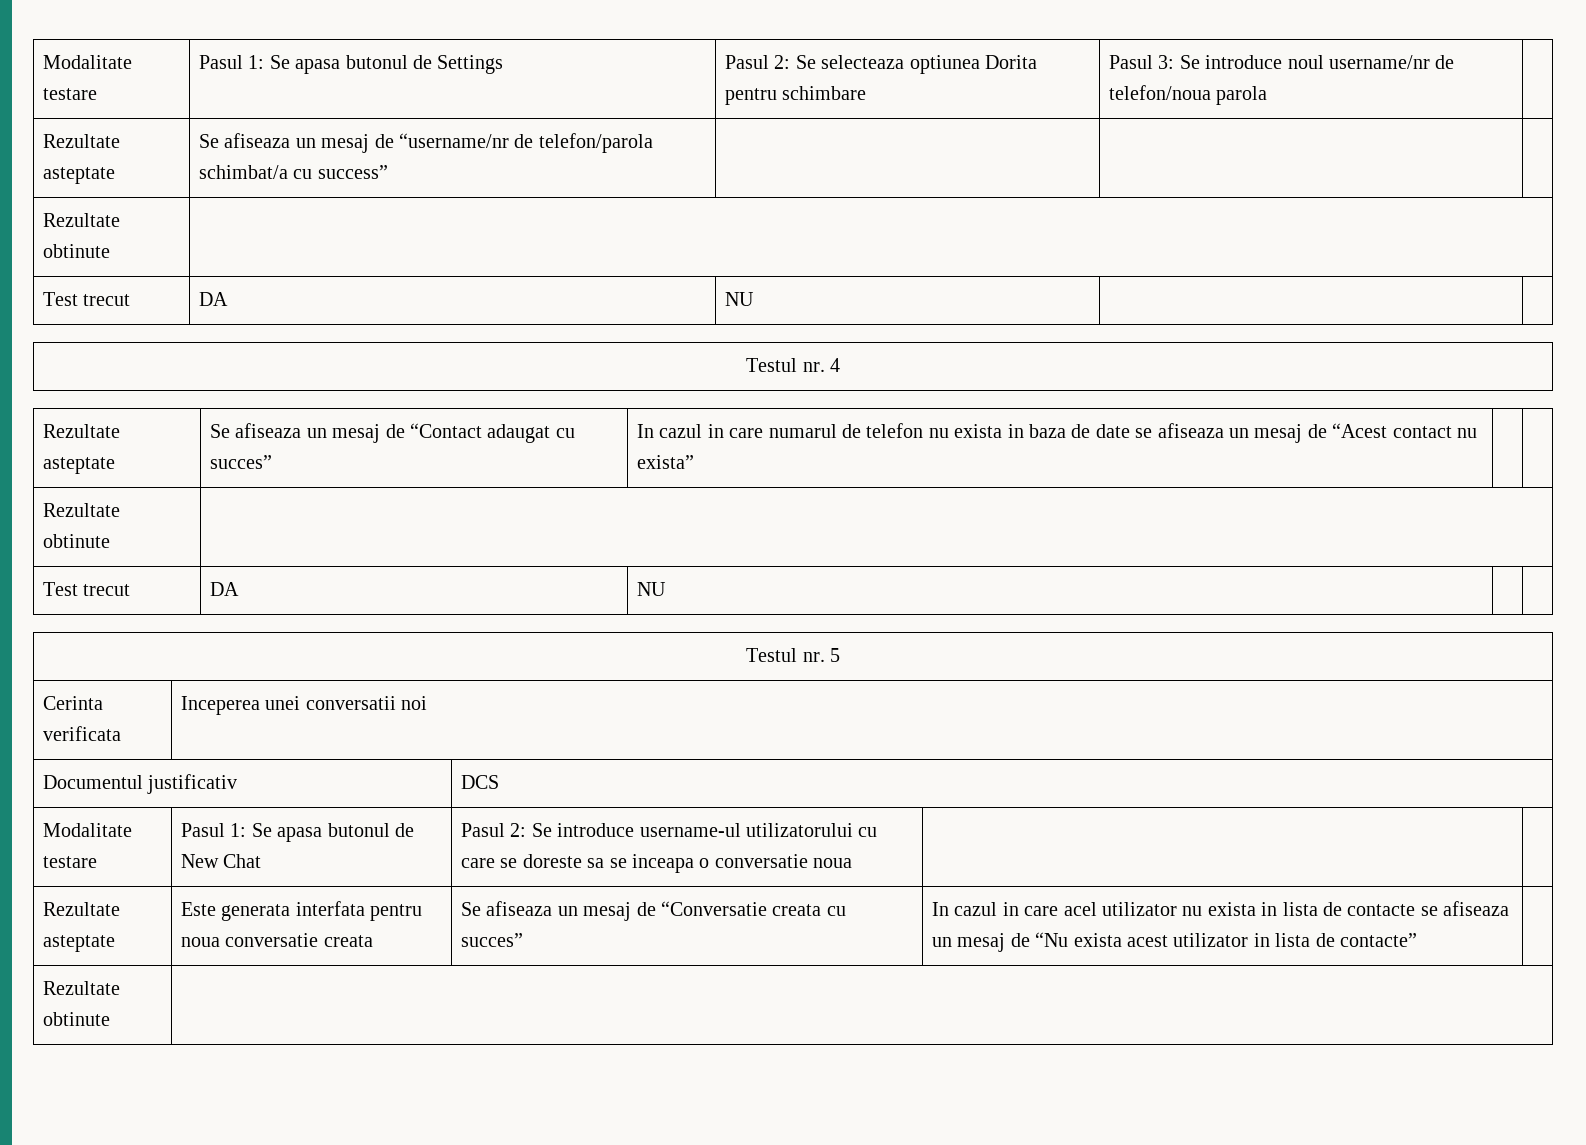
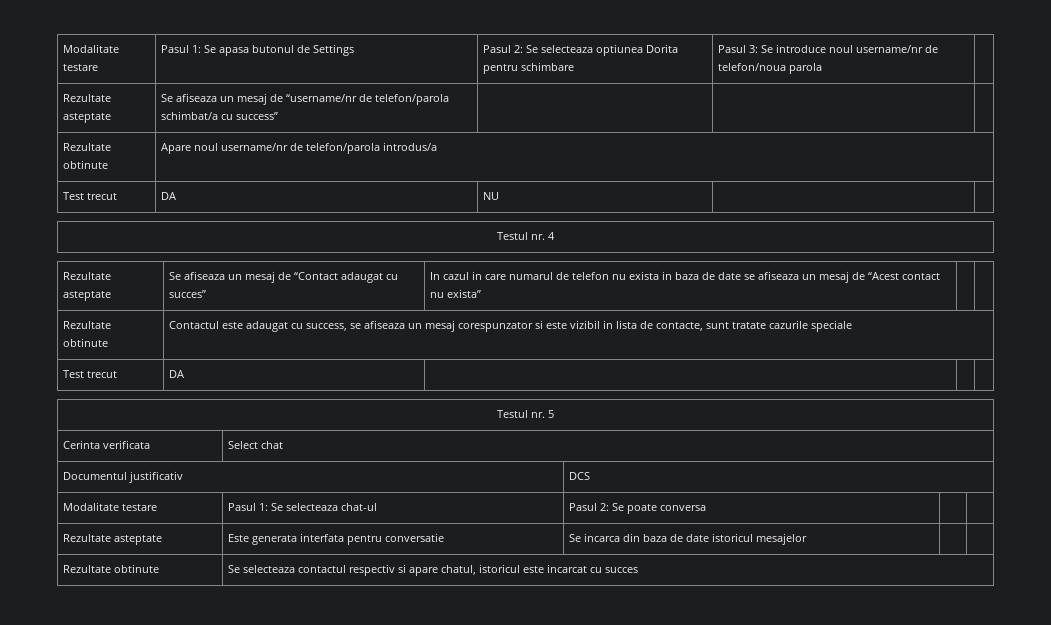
  Rezultate asteptate | Se afiseaza un mesaj de “username/nr de telefon/parola schimbat/a cu success” | | |
- Rezultate obtinute |
+ Rezultate obtinute | Apare noul username/nr de telefon/parola introdus/a
  Rezultate asteptate | Se afiseaza un mesaj de “Contact adaugat cu succes” | In cazul in care numarul de telefon nu exista in baza de date se afiseaza un mesaj de “Acest contact nu exista” | |
- Rezultate obtinute |
- Test trecut | DA | NU | |
+ Rezultate obtinute | Contactul este adaugat cu success, se afiseaza un mesaj corespunzator si este vizibil in lista de contacte, sunt tratate cazurile speciale
+ Test trecut | DA | | |
- Cerinta verificata | Inceperea unei conversatii noi
+ Cerinta verificata | Select chat
- Modalitate testare | Pasul 1: Se apasa butonul de New Chat | Pasul 2: Se introduce username-ul utilizatorului cu care se doreste sa se inceapa o conversatie noua | |
+ Modalitate testare | Pasul 1: Se selecteaza chat-ul | Pasul 2: Se poate conversa | |
- Este generata interfata pentru noua conversatie creata | Se afiseaza un mesaj de “Conversatie creata cu succes” | In cazul in care acel utilizator nu exista in lista de contacte se afiseaza un mesaj de “Nu exista acest utilizator in lista de contacte” |
- Rezultate obtinute |
+ Este generata interfata pentru conversatie | Se incarca din baza de date istoricul mesajelor | |
+ Rezultate obtinute | Se selecteaza contactul respectiv si apare chatul, istoricul este incarcat cu succes

